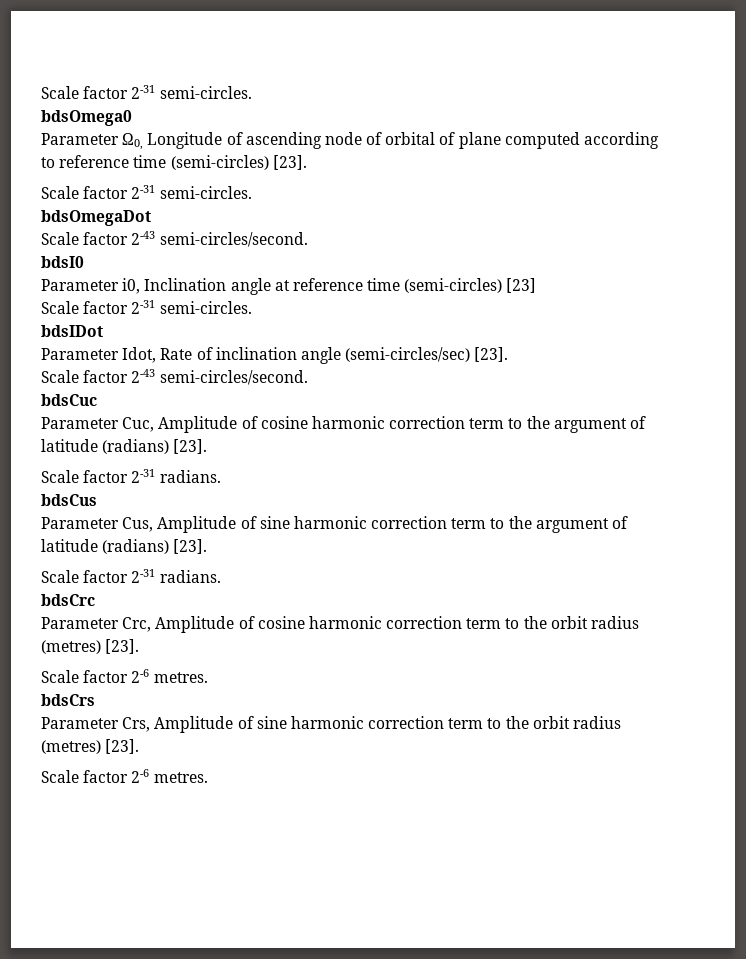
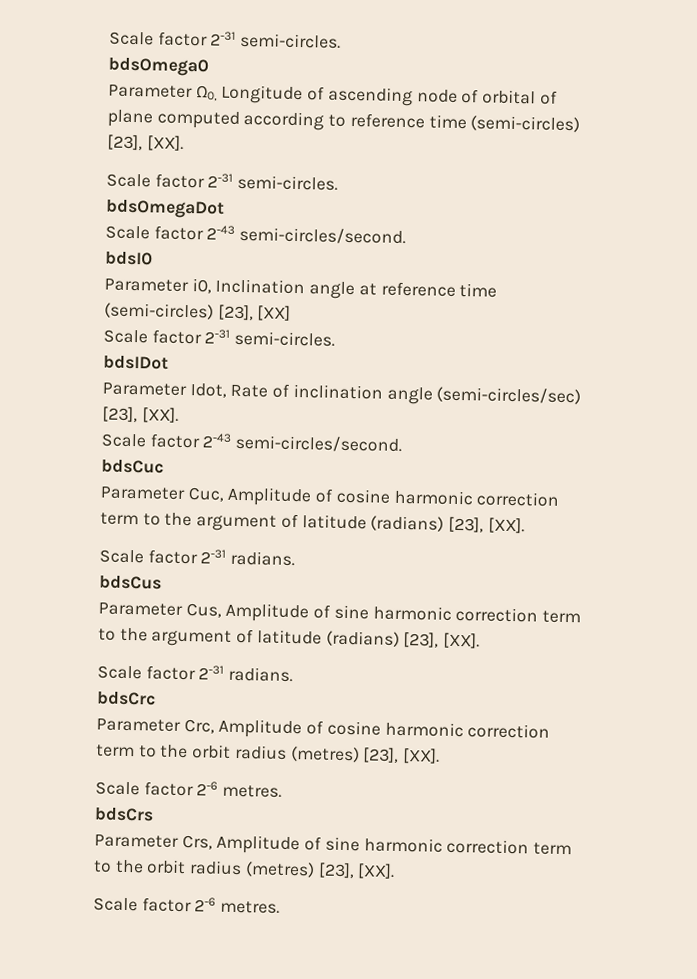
- Parameter Ω0, Longitude of ascending node of orbital of plane computed according to reference time (semi-circles) [23].
+ Parameter Ω0, Longitude of ascending node of orbital of plane computed according to reference time (semi-circles) [23], [XX].
- Parameter i0, Inclination angle at reference time (semi-circles) [23]
+ Parameter i0, Inclination angle at reference time (semi-circles) [23], [XX]
- Parameter Idot, Rate of inclination angle (semi-circles/sec) [23].
+ Parameter Idot, Rate of inclination angle (semi-circles/sec) [23], [XX].
- Parameter Cuc, Amplitude of cosine harmonic correction term to the argument of latitude (radians) [23].
+ Parameter Cuc, Amplitude of cosine harmonic correction term to the argument of latitude (radians) [23], [XX].
- Parameter Cus, Amplitude of sine harmonic correction term to the argument of latitude (radians) [23].
+ Parameter Cus, Amplitude of sine harmonic correction term to the argument of latitude (radians) [23], [XX].
- Parameter Crc, Amplitude of cosine harmonic correction term to the orbit radius (metres) [23].
+ Parameter Crc, Amplitude of cosine harmonic correction term to the orbit radius (metres) [23], [XX].
- Parameter Crs, Amplitude of sine harmonic correction term to the orbit radius (metres) [23].
+ Parameter Crs, Amplitude of sine harmonic correction term to the orbit radius (metres) [23], [XX].

